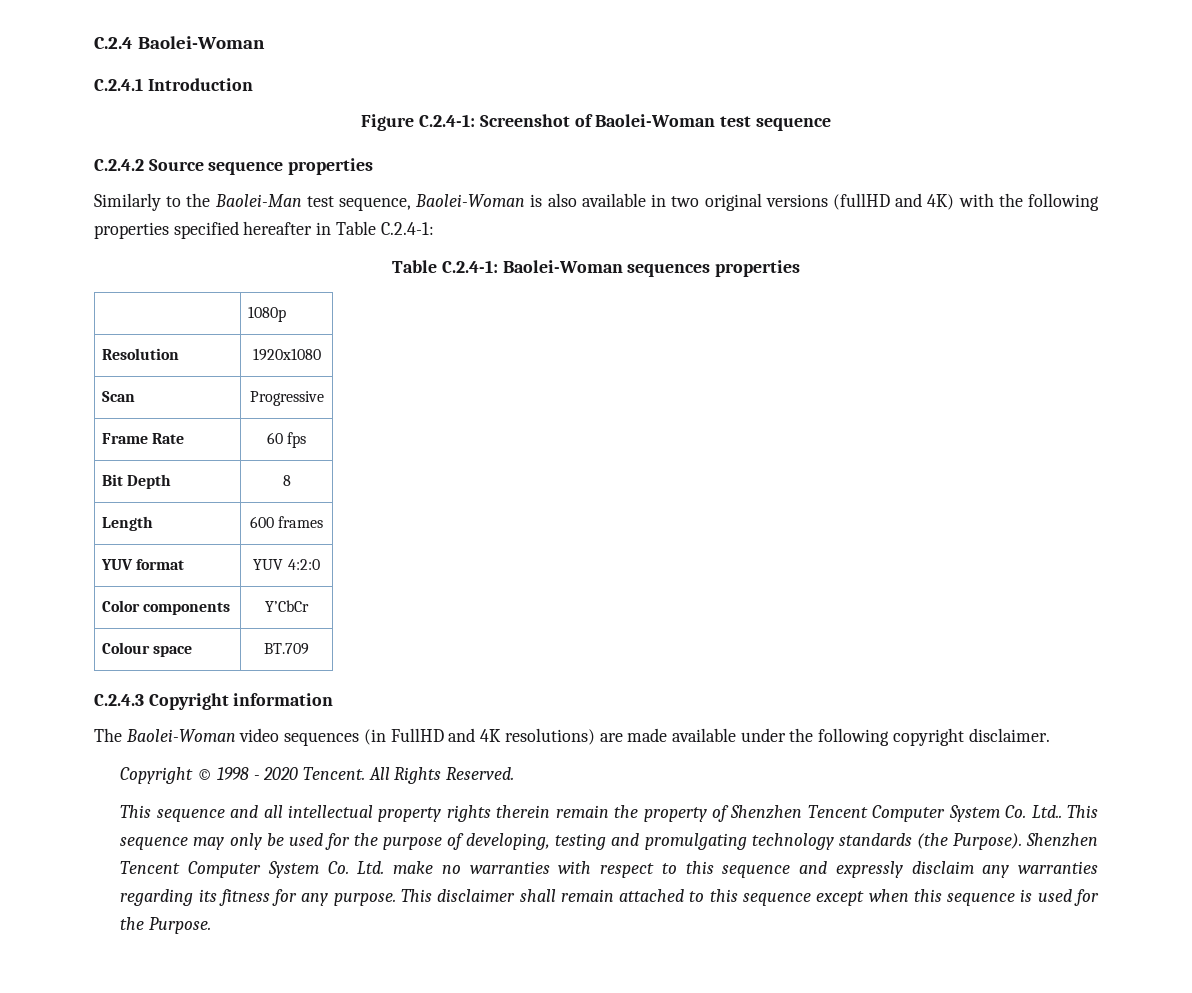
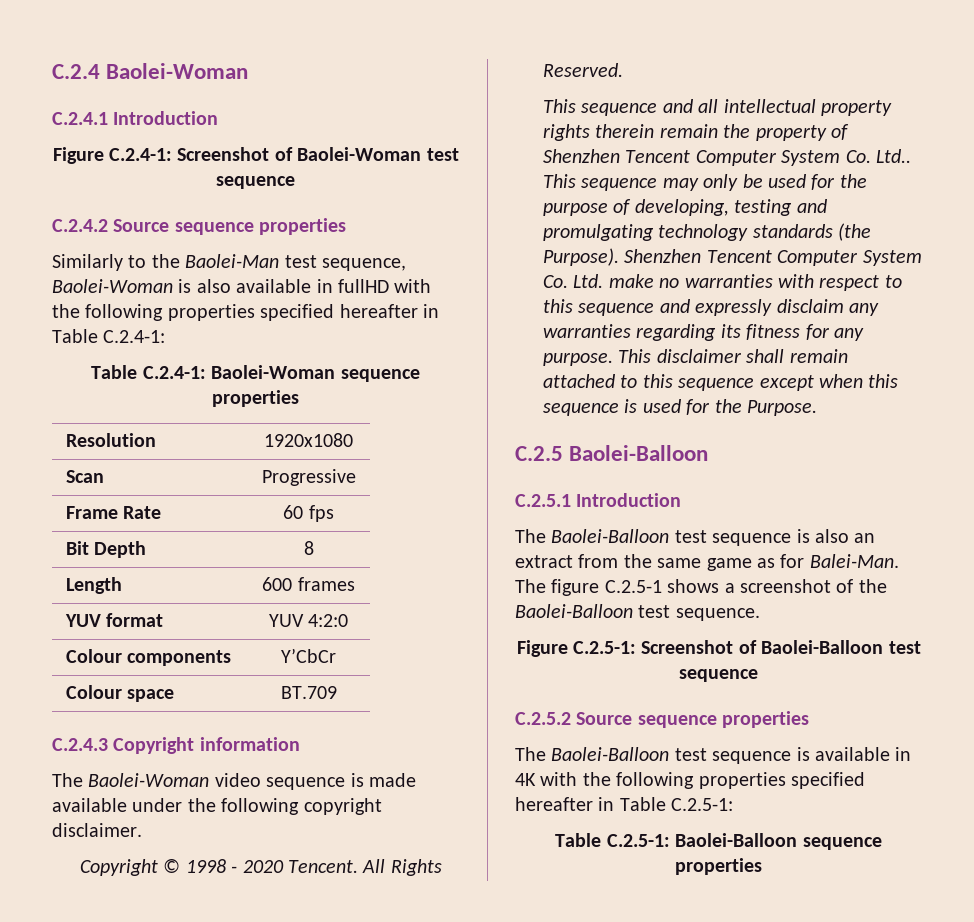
- Similarly to the Baolei-Man test sequence, Baolei-Woman is also available in two original versions (fullHD and 4K) with the following properties specified hereafter in Table C.2.4-1:
+ Similarly to the Baolei-Man test sequence, Baolei-Woman is also available in fullHD with the following properties specified hereafter in Table C.2.4-1:
- Table C.2.4-1: Baolei-Woman sequences properties
- | 1080p
+ Table C.2.4-1: Baolei-Woman sequence properties
- Color components | Y’CbCr
+ Colour components | Y’CbCr
- The Baolei-Woman video sequences (in FullHD and 4K resolutions) are made available under the following copyright disclaimer.
+ The Baolei-Woman video sequence is made available under the following copyright disclaimer.
+ C.2.5 Baolei-Balloon
+ C.2.5.1 Introduction
+ The Baolei-Balloon test sequence is also an extract from the same game as for Balei-Man. The figure C.2.5-1 shows a screenshot of the Baolei-Balloon test sequence.
+ Figure C.2.5-1: Screenshot of Baolei-Balloon test sequence
+ C.2.5.2 Source sequence properties
+ The Baolei-Balloon test sequence is available in 4K with the following properties specified hereafter in Table C.2.5-1:
+ Table C.2.5-1: Baolei-Balloon sequence properties

